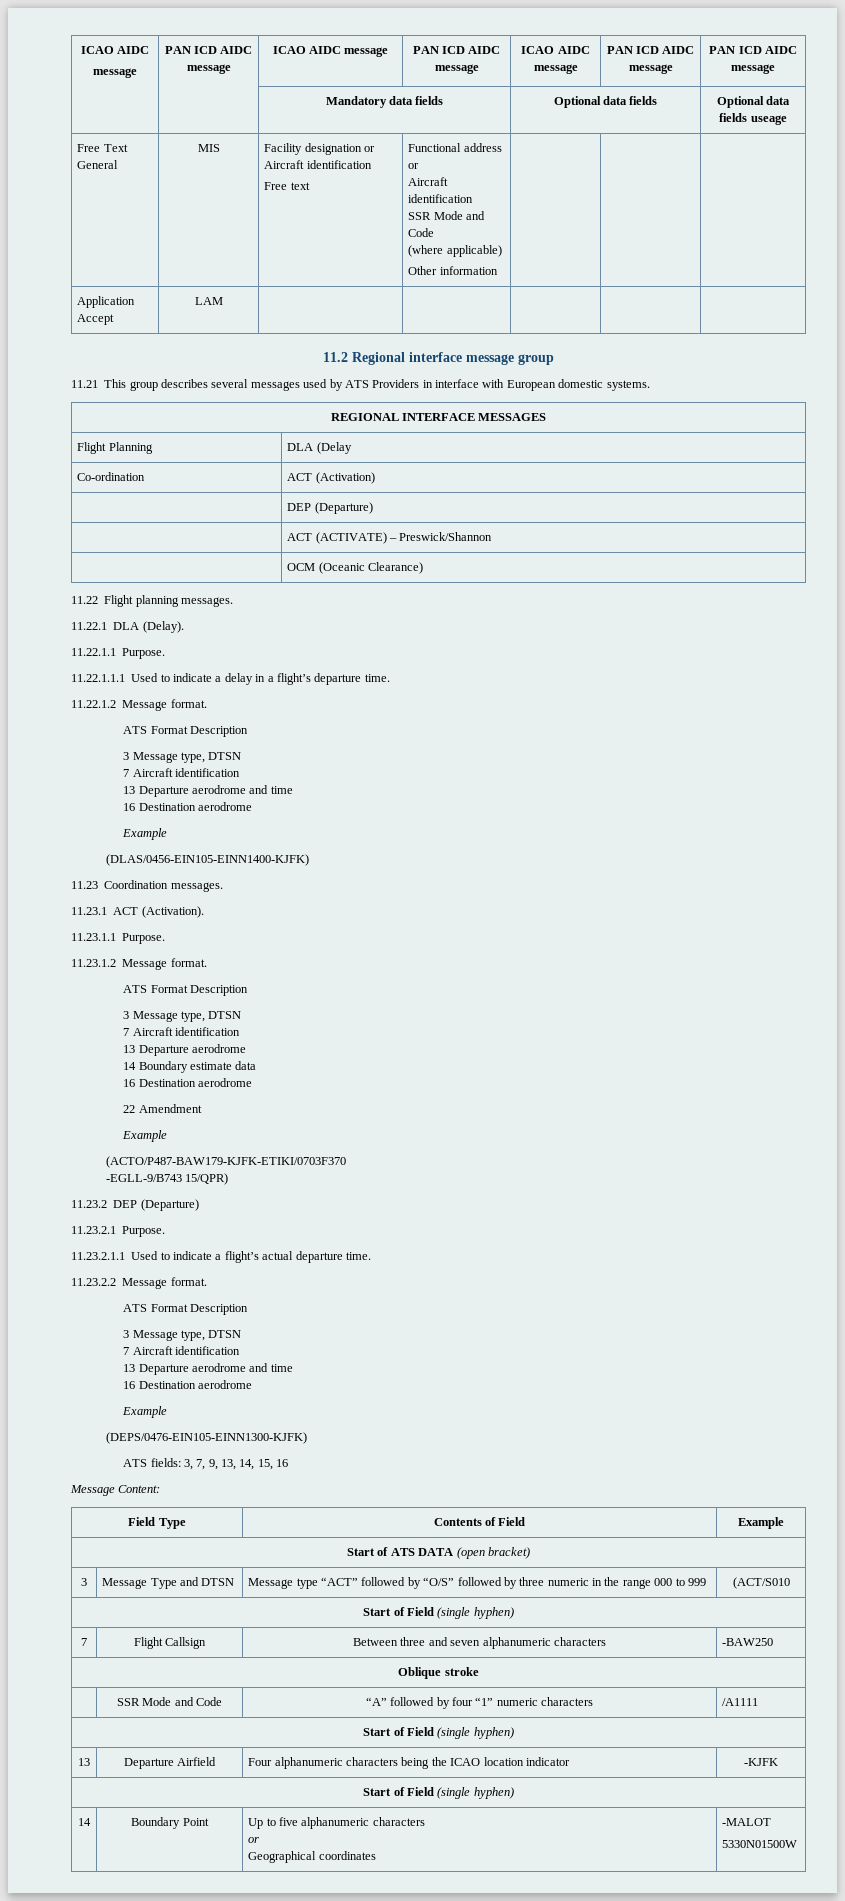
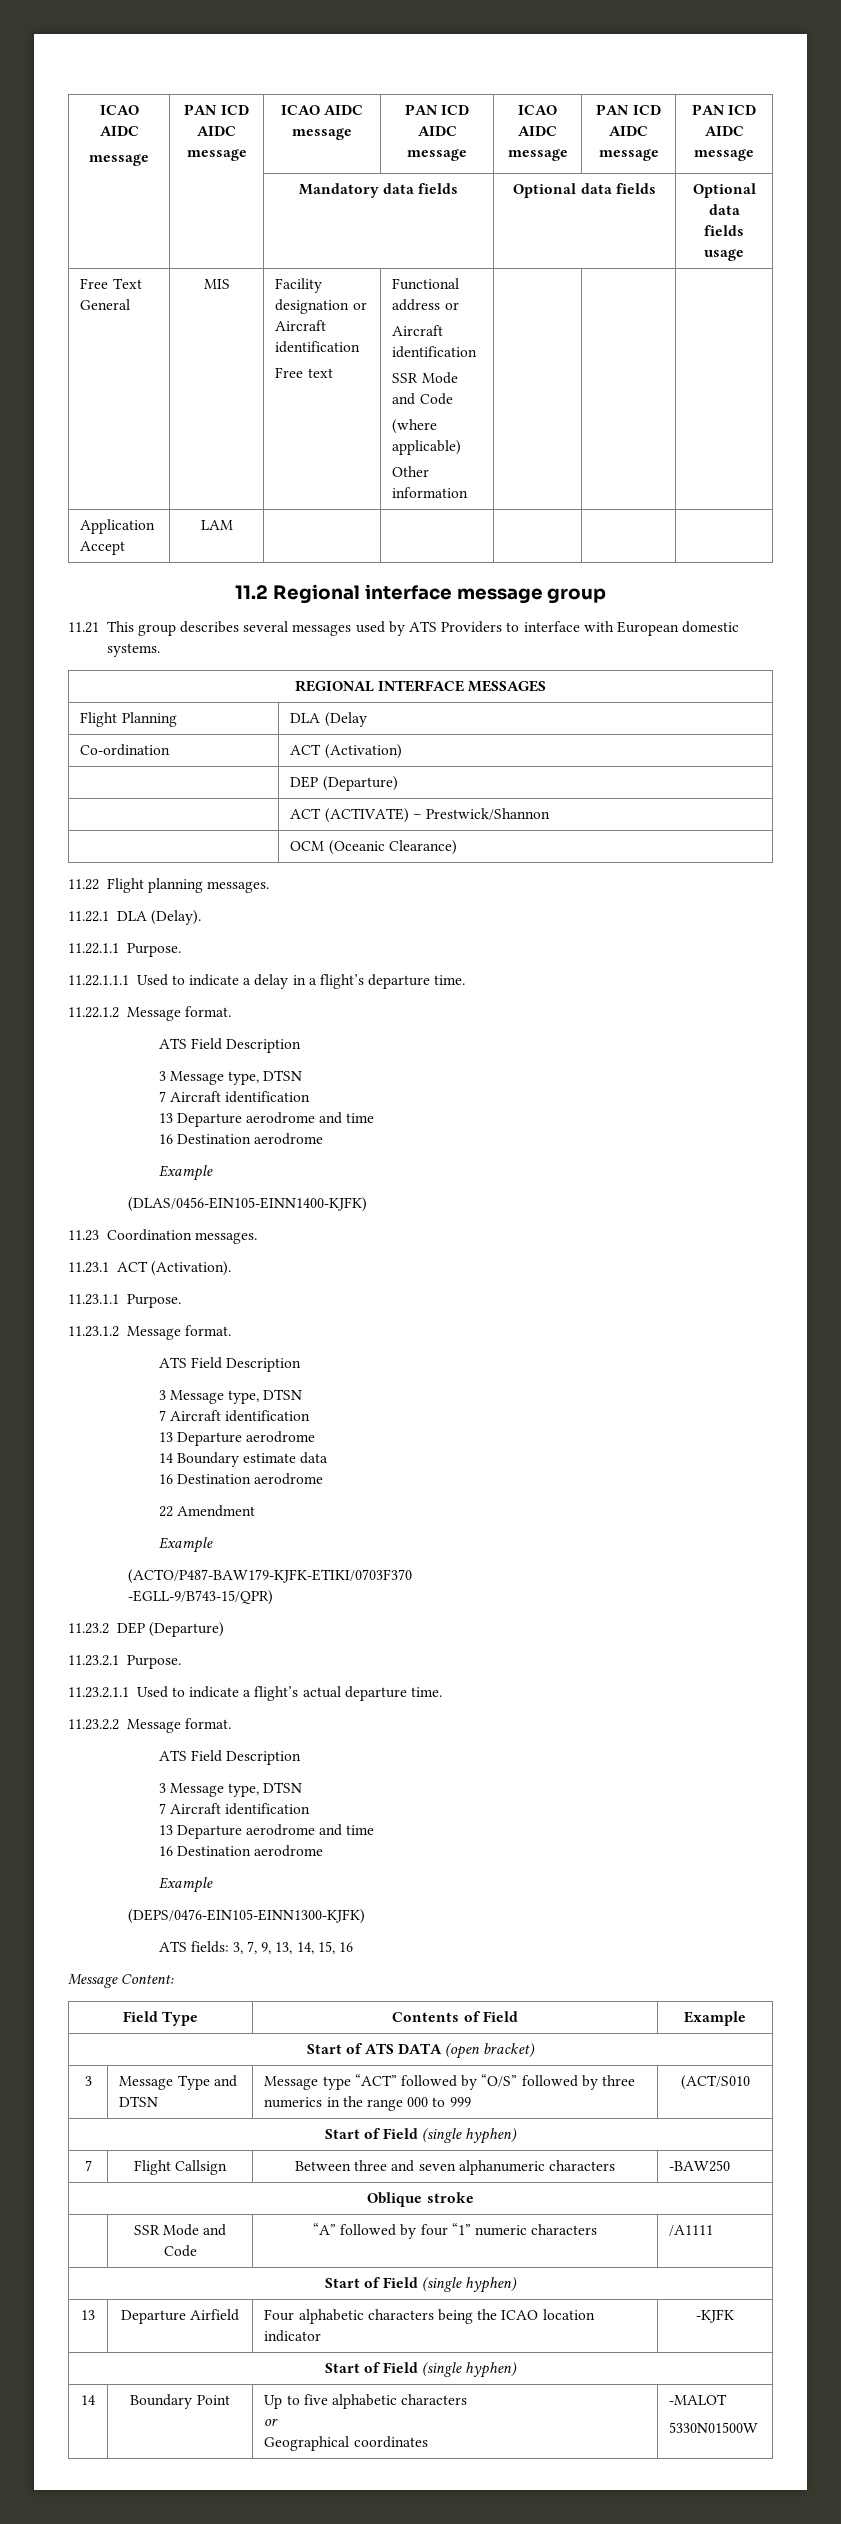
- | | Mandatory data fields | Optional data fields | Optional data fields useage
+ | | Mandatory data fields | Optional data fields | Optional data fields usage
- 11.21 This group describes several messages used by ATS Providers in interface with European domestic systems.
+ 11.21 This group describes several messages used by ATS Providers to interface with European domestic systems.
- | ACT (ACTIVATE) – Preswick/Shannon
+ | ACT (ACTIVATE) – Prestwick/Shannon
  11.22.1.2 Message format.
- ATS Format Description
+ ATS Field Description
  11.23.1.2 Message format.
- ATS Format Description
+ ATS Field Description
- -EGLL-9/B743 15/QPR)
+ -EGLL-9/B743-15/QPR)
  11.23.2.2 Message format.
- ATS Format Description
+ ATS Field Description
- 3 | Message Type and DTSN | Message type “ACT” followed by “O/S” followed by three numeric in the range 000 to 999 | (ACT/S010
+ 3 | Message Type and DTSN | Message type “ACT” followed by “O/S” followed by three numerics in the range 000 to 999 | (ACT/S010
- 13 | Departure Airfield | Four alphanumeric characters being the ICAO location indicator | -KJFK
+ 13 | Departure Airfield | Four alphabetic characters being the ICAO location indicator | -KJFK
- 14 | Boundary Point | Up to five alphanumeric characters
+ 14 | Boundary Point | Up to five alphabetic characters

